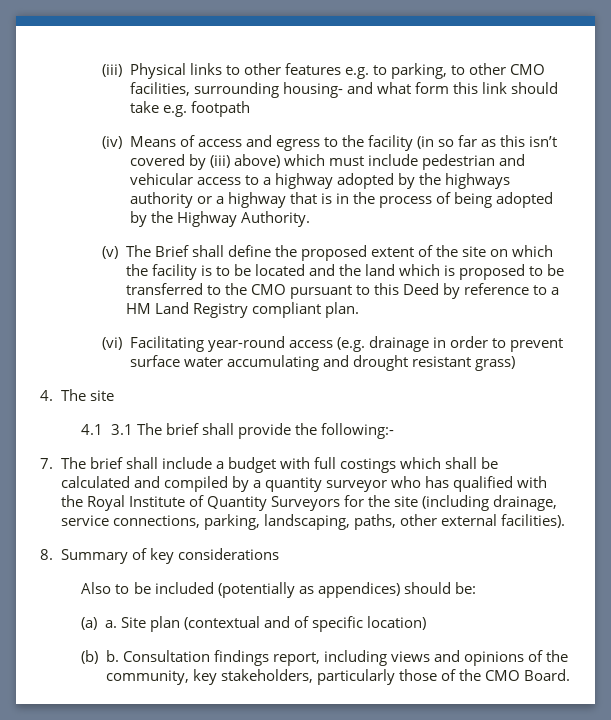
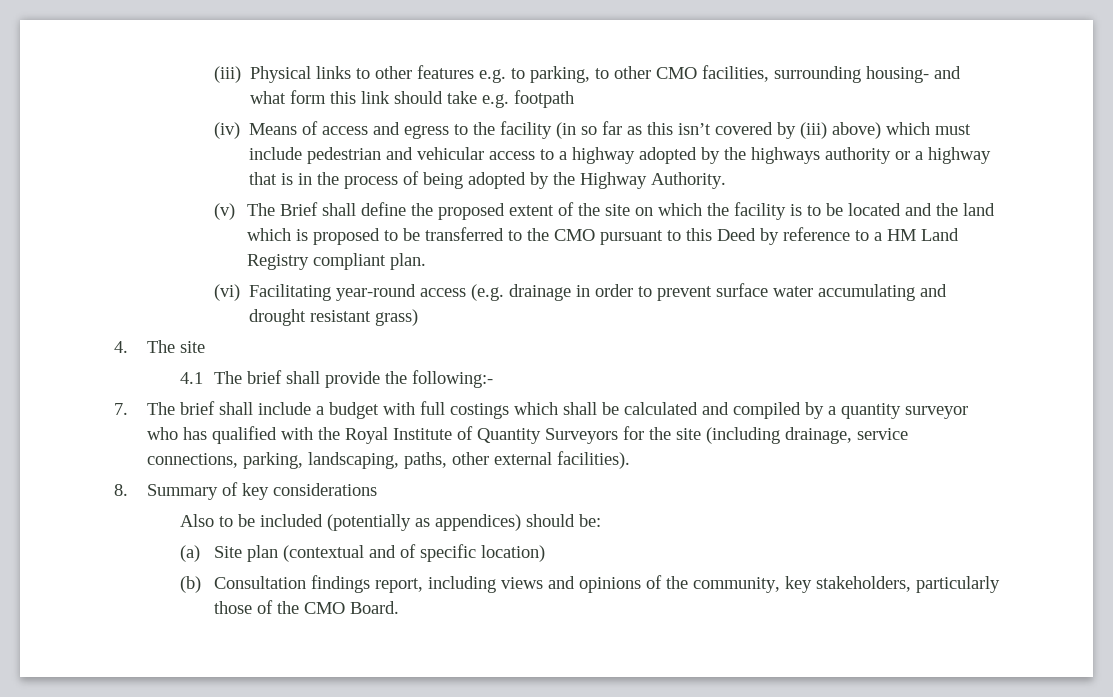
- 4.1 3.1 The brief shall provide the following:-
+ 4.1 The brief shall provide the following:-
- (a) a. Site plan (contextual and of specific location)
+ (a) Site plan (contextual and of specific location)
- (b) b. Consultation findings report, including views and opinions of the community, key stakeholders, particularly those of the CMO Board.
+ (b) Consultation findings report, including views and opinions of the community, key stakeholders, particularly those of the CMO Board.

